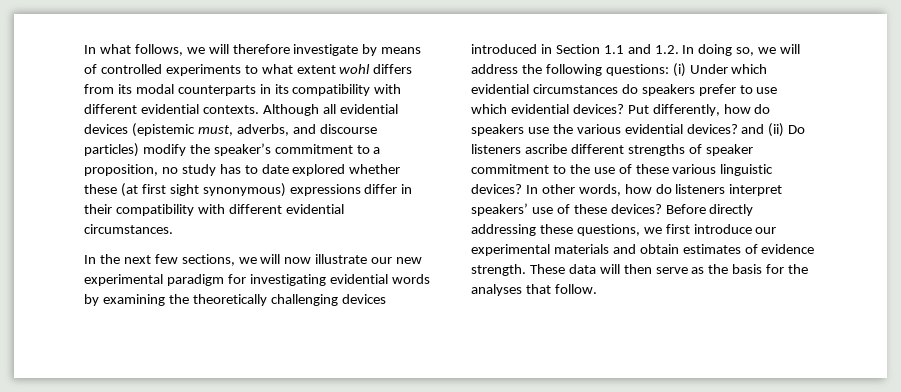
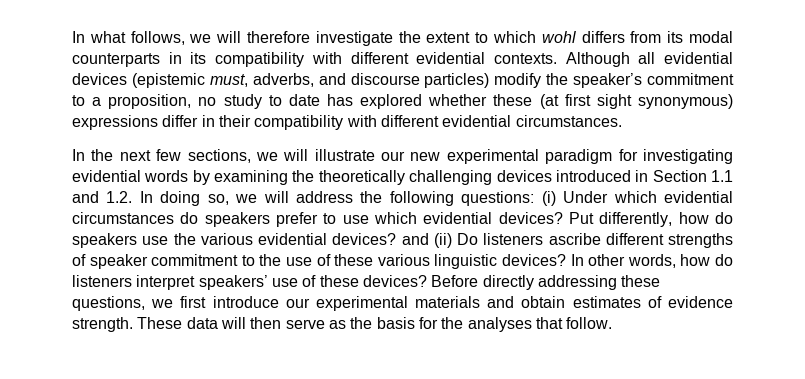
- In what follows, we will therefore investigate by means of controlled experiments to what extent wohl differs from its modal counterparts in its compatibility with different evidential contexts.
+ In what follows, we will therefore investigate the extent to which wohl differs from its modal counterparts in its compatibility with different evidential contexts.
- Although all evidential devices (epistemic must, adverbs, and discourse particles) modify the speaker’s commitment to a proposition, no study has to date explored whether these (at first sight synonymous) expressions differ in their compatibility with different evidential circumstances.
+ Although all evidential devices (epistemic must, adverbs, and discourse particles) modify the speaker’s commitment to a proposition, no study to date has explored whether these (at first sight synonymous) expressions differ in their compatibility with different evidential circumstances.
- In the next few sections, we will now illustrate our new experimental paradigm for investigating evidential words by examining the theoretically challenging devices introduced in Section 1.1 and 1.2. In doing so, we will address the following questions: (i) Under which evidential circumstances do speakers prefer to use which evidential devices?
+ In the next few sections, we will illustrate our new experimental paradigm for investigating evidential words by examining the theoretically challenging devices introduced in Section 1.1 and 1.2. In doing so, we will address the following questions: (i) Under which evidential circumstances do speakers prefer to use which evidential devices?

